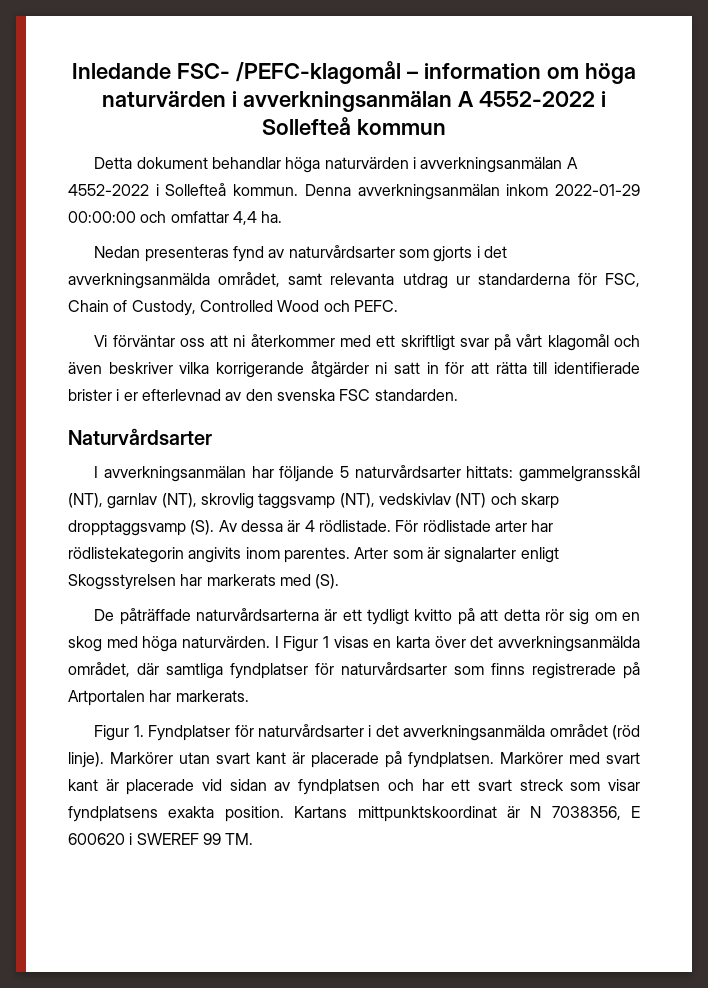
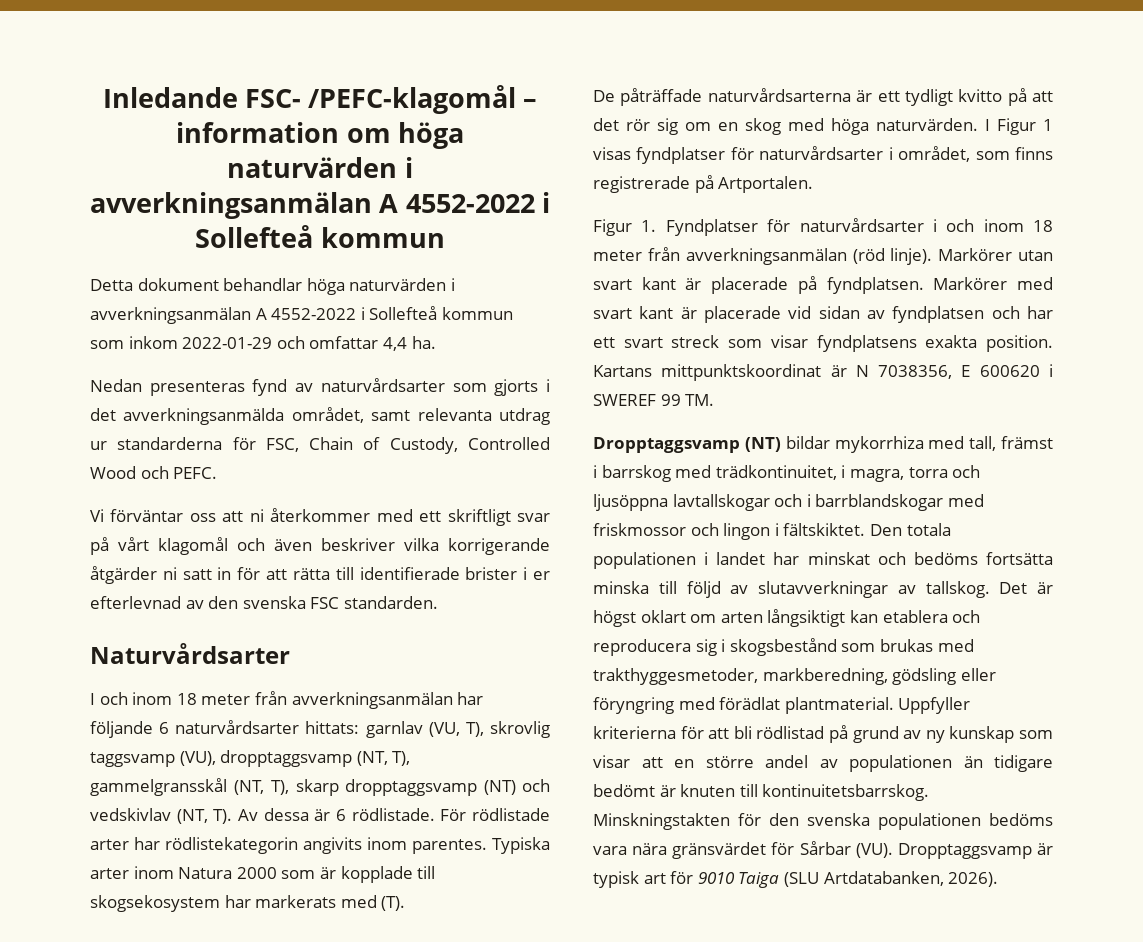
- Detta dokument behandlar höga naturvärden i avverkningsanmälan A 4552-2022 i Sollefteå kommun. Denna avverkningsanmälan inkom 2022-01-29 00:00:00 och omfattar 4,4 ha.
+ Detta dokument behandlar höga naturvärden i avverkningsanmälan A 4552-2022 i Sollefteå kommun som inkom 2022-01-29 och omfattar 4,4 ha.
- I avverkningsanmälan har följande 5 naturvårdsarter hittats: gammelgransskål (NT), garnlav (NT), skrovlig taggsvamp (NT), vedskivlav (NT) och skarp dropptaggsvamp (S). Av dessa är 4 rödlistade.
+ I och inom 18 meter från avverkningsanmälan har följande 6 naturvårdsarter hittats: garnlav (VU, T), skrovlig taggsvamp (VU), dropptaggsvamp (NT, T), gammelgransskål (NT, T), skarp dropptaggsvamp (NT) och vedskivlav (NT, T). Av dessa är 6 rödlistade.
- Arter som är signalarter enligt Skogsstyrelsen har markerats med (S).
+ Typiska arter inom Natura 2000 som är kopplade till skogsekosystem har markerats med (T).
- De påträffade naturvårdsarterna är ett tydligt kvitto på att detta rör sig om en skog med höga naturvärden.
+ De påträffade naturvårdsarterna är ett tydligt kvitto på att det rör sig om en skog med höga naturvärden.
- I Figur 1 visas en karta över det avverkningsanmälda området, där samtliga fyndplatser för naturvårdsarter som finns registrerade på Artportalen har markerats.
+ I Figur 1 visas fyndplatser för naturvårdsarter i området, som finns registrerade på Artportalen.
- Figur 1. Fyndplatser för naturvårdsarter i det avverkningsanmälda området (röd linje).
+ Figur 1. Fyndplatser för naturvårdsarter i och inom 18 meter från avverkningsanmälan (röd linje).
+ Dropptaggsvamp (NT) bildar mykorrhiza med tall, främst i barrskog med trädkontinuitet, i magra, torra och ljusöppna lavtallskogar och i barrblandskogar med friskmossor och lingon i fältskiktet. Den totala populationen i landet har minskat och bedöms fortsätta minska till följd av slutavverkningar av tallskog. Det är högst oklart om arten långsiktigt kan etablera och reproducera sig i skogsbestånd som brukas med trakthyggesmetoder, markberedning, gödsling eller föryngring med förädlat plantmaterial. Uppfyller kriterierna för att bli rödlistad på grund av ny kunskap som visar att en större andel av populationen än tidigare bedömt är knuten till kontinuitetsbarrskog. Minskningstakten för den svenska populationen bedöms vara nära gränsvärdet för Sårbar (VU). Dropptaggsvamp är typisk art för 9010 Taiga (SLU Artdatabanken, 2026).

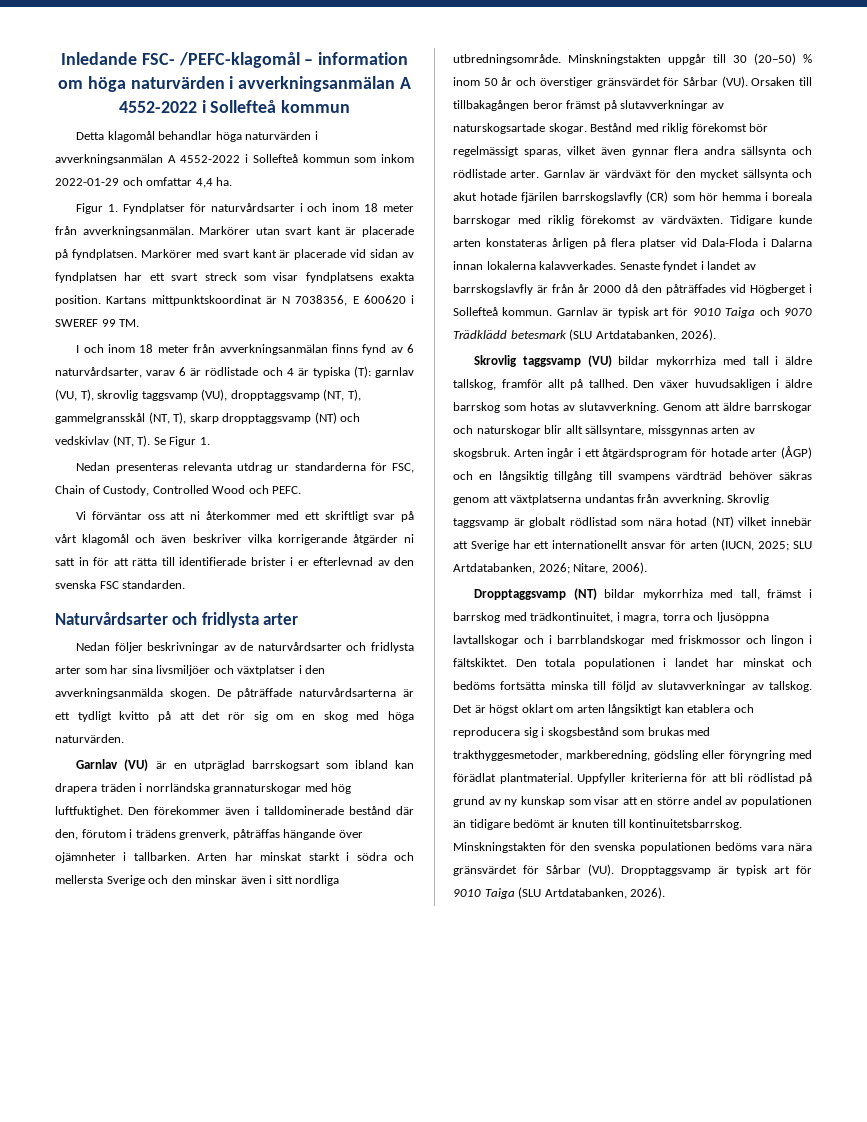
- Detta dokument behandlar höga naturvärden i avverkningsanmälan A 4552-2022 i Sollefteå kommun som inkom 2022-01-29 och omfattar 4,4 ha.
+ Detta klagomål behandlar höga naturvärden i avverkningsanmälan A 4552-2022 i Sollefteå kommun som inkom 2022-01-29 och omfattar 4,4 ha.
- Nedan presenteras fynd av naturvårdsarter som gjorts i det avverkningsanmälda området, samt relevanta utdrag ur standarderna för FSC, Chain of Custody, Controlled Wood och PEFC.
+ Figur 1. Fyndplatser för naturvårdsarter i och inom 18 meter från avverkningsanmälan. Markörer utan svart kant är placerade på fyndplatsen. Markörer med svart kant är placerade vid sidan av fyndplatsen har ett svart streck som visar fyndplatsens exakta position. Kartans mittpunktskoordinat är N 7038356, E 600620 i SWEREF 99 TM.
+ I och inom 18 meter från avverkningsanmälan finns fynd av 6 naturvårdsarter, varav 6 är rödlistade och 4 är typiska (T): garnlav (VU, T), skrovlig taggsvamp (VU), dropptaggsvamp (NT, T), gammelgransskål (NT, T), skarp dropptaggsvamp (NT) och vedskivlav (NT, T). Se Figur 1.
+ Nedan presenteras relevanta utdrag ur standarderna för FSC, Chain of Custody, Controlled Wood och PEFC.
- Naturvårdsarter
- I och inom 18 meter från avverkningsanmälan har följande 6 naturvårdsarter hittats: garnlav (VU, T), skrovlig taggsvamp (VU), dropptaggsvamp (NT, T), gammelgransskål (NT, T), skarp dropptaggsvamp (NT) och vedskivlav (NT, T). Av dessa är 6 rödlistade. För rödlistade arter har rödlistekategorin angivits inom parentes. Typiska arter inom Natura 2000 som är kopplade till skogsekosystem har markerats med (T).
- De påträffade naturvårdsarterna är ett tydligt kvitto på att det rör sig om en skog med höga naturvärden. I Figur 1 visas fyndplatser för naturvårdsarter i området, som finns registrerade på Artportalen.
- Figur 1. Fyndplatser för naturvårdsarter i och inom 18 meter från avverkningsanmälan (röd linje). Markörer utan svart kant är placerade på fyndplatsen. Markörer med svart kant är placerade vid sidan av fyndplatsen och har ett svart streck som visar fyndplatsens exakta position. Kartans mittpunktskoordinat är N 7038356, E 600620 i SWEREF 99 TM.
+ Naturvårdsarter och fridlysta arter
+ Nedan följer beskrivningar av de naturvårdsarter och fridlysta arter som har sina livsmiljöer och växtplatser i den avverkningsanmälda skogen. De påträffade naturvårdsarterna är ett tydligt kvitto på att det rör sig om en skog med höga naturvärden.
+ Garnlav (VU) är en utpräglad barrskogsart som ibland kan drapera träden i norrländska grannaturskogar med hög luftfuktighet. Den förekommer även i talldominerade bestånd där den, förutom i trädens grenverk, påträffas hängande över ojämnheter i tallbarken. Arten har minskat starkt i södra och mellersta Sverige och den minskar även i sitt nordliga utbredningsområde. Minskningstakten uppgår till 30 (20–50) % inom 50 år och överstiger gränsvärdet för Sårbar (VU). Orsaken till tillbakagången beror främst på slutavverkningar av naturskogsartade skogar. Bestånd med riklig förekomst bör regelmässigt sparas, vilket även gynnar flera andra sällsynta och rödlistade arter. Garnlav är värdväxt för den mycket sällsynta och akut hotade fjärilen barrskogslavfly (CR) som hör hemma i boreala barrskogar med riklig förekomst av värdväxten. Tidigare kunde arten konstateras årligen på flera platser vid Dala-Floda i Dalarna innan lokalerna kalavverkades. Senaste fyndet i landet av barrskogslavfly är från år 2000 då den påträffades vid Högberget i Sollefteå kommun. Garnlav är typisk art för 9010 Taiga och 9070 Trädklädd betesmark (SLU Artdatabanken, 2026).
+ Skrovlig taggsvamp (VU) bildar mykorrhiza med tall i äldre tallskog, framför allt på tallhed. Den växer huvudsakligen i äldre barrskog som hotas av slutavverkning. Genom att äldre barrskogar och naturskogar blir allt sällsyntare, missgynnas arten av skogsbruk. Arten ingår i ett åtgärdsprogram för hotade arter (ÅGP) och en långsiktig tillgång till svampens värdträd behöver säkras genom att växtplatserna undantas från avverkning. Skrovlig taggsvamp är globalt rödlistad som nära hotad (NT) vilket innebär att Sverige har ett internationellt ansvar för arten (IUCN, 2025; SLU Artdatabanken, 2026; Nitare, 2006).

